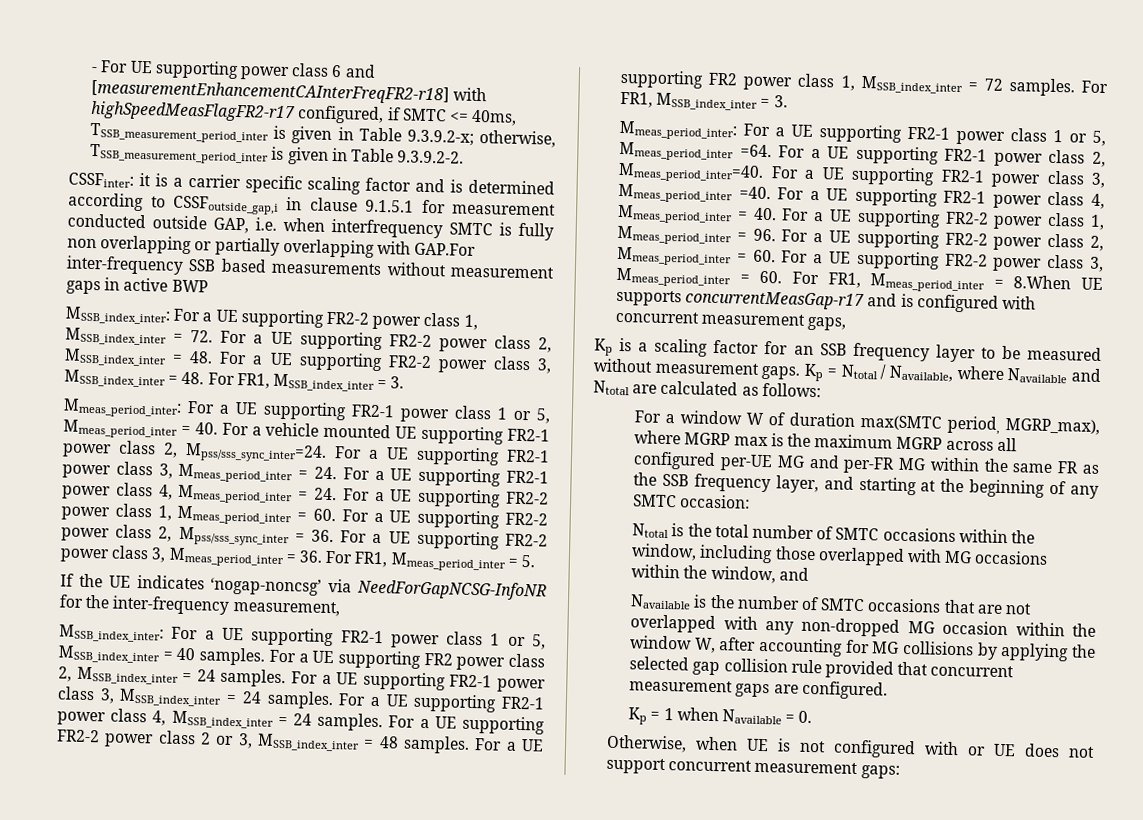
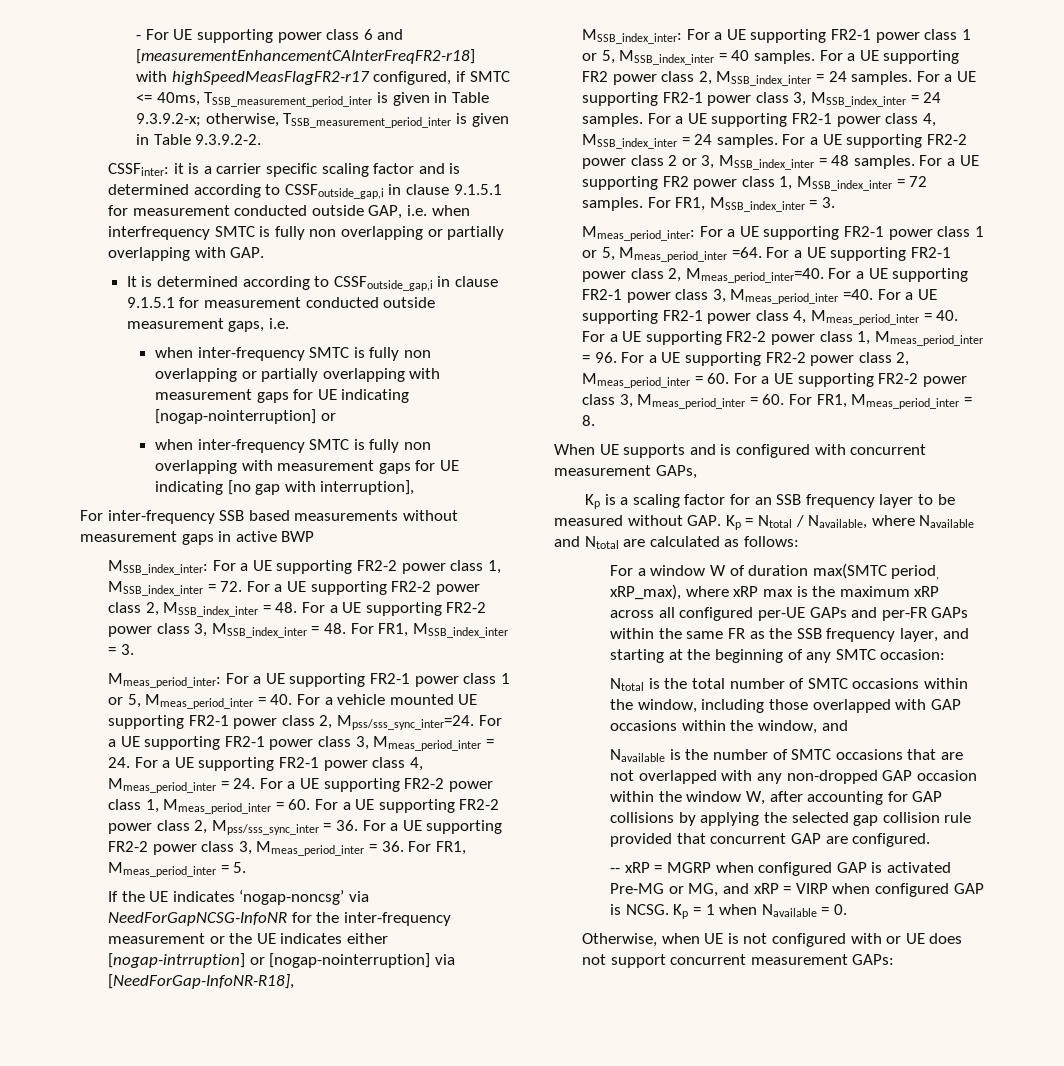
- CSSFinter: it is a carrier specific scaling factor and is determined according to CSSFoutside_gap,i in clause 9.1.5.1 for measurement conducted outside GAP, i.e. when interfrequency SMTC is fully non overlapping or partially overlapping with GAP.For inter-frequency SSB based measurements without measurement gaps in active BWP
+ CSSFinter: it is a carrier specific scaling factor and is determined according to CSSFoutside_gap,i in clause 9.1.5.1 for measurement conducted outside GAP, i.e. when interfrequency SMTC is fully non overlapping or partially overlapping with GAP.
+ It is determined according to CSSFoutside_gap,i in clause 9.1.5.1 for measurement conducted outside measurement gaps, i.e.
+ when inter-frequency SMTC is fully non overlapping or partially overlapping with measurement gaps for UE indicating [nogap-nointerruption] or
+ when inter-frequency SMTC is fully non overlapping with measurement gaps for UE indicating [no gap with interruption],
+ For inter-frequency SSB based measurements without measurement gaps in active BWP
- If the UE indicates ‘nogap-noncsg’ via NeedForGapNCSG-InfoNR for the inter-frequency measurement,
+ If the UE indicates ‘nogap-noncsg’ via NeedForGapNCSG-InfoNR for the inter-frequency measurement or the UE indicates either [nogap-intrruption] or [nogap-nointerruption] via [NeedForGap-InfoNR-R18],
- For a UE supporting FR2-1 power class 4, Mmeas_period_inter = 40. For a UE supporting FR2-2 power class 1, Mmeas_period_inter = 96. For a UE supporting FR2-2 power class 2, Mmeas_period_inter = 60. For a UE supporting FR2-2 power class 3, Mmeas_period_inter = 60. For FR1, Mmeas_period_inter = 8.When UE supports concurrentMeasGap-r17 and is configured with concurrent measurement gaps,
+ For a UE supporting FR2-1 power class 4, Mmeas_period_inter = 40. For a UE supporting FR2-2 power class 1, Mmeas_period_inter = 96. For a UE supporting FR2-2 power class 2, Mmeas_period_inter = 60. For a UE supporting FR2-2 power class 3, Mmeas_period_inter = 60. For FR1, Mmeas_period_inter = 8.
+ When UE supports and is configured with concurrent measurement GAPs,
- Kp is a scaling factor for an SSB frequency layer to be measured without measurement gaps. Kp = Ntotal / Navailable, where Navailable and Ntotal are calculated as follows:
+ Kp is a scaling factor for an SSB frequency layer to be measured without GAP. Kp = Ntotal / Navailable, where Navailable and Ntotal are calculated as follows:
- For a window W of duration max(SMTC period, MGRP_max), where MGRP max is the maximum MGRP across all configured per-UE MG and per-FR MG within the same FR as the SSB frequency layer, and starting at the beginning of any SMTC occasion:
+ For a window W of duration max(SMTC period, xRP_max), where xRP max is the maximum xRP across all configured per-UE GAPs and per-FR GAPs within the same FR as the SSB frequency layer, and starting at the beginning of any SMTC occasion:
- Ntotal is the total number of SMTC occasions within the window, including those overlapped with MG occasions within the window, and
+ Ntotal is the total number of SMTC occasions within the window, including those overlapped with GAP occasions within the window, and
- Navailable is the number of SMTC occasions that are not overlapped with any non-dropped MG occasion within the window W, after accounting for MG collisions by applying the selected gap collision rule provided that concurrent measurement gaps are configured.
+ Navailable is the number of SMTC occasions that are not overlapped with any non-dropped GAP occasion within the window W, after accounting for GAP collisions by applying the selected gap collision rule provided that concurrent GAP are configured.
+ -- xRP = MGRP when configured GAP is activated Pre-MG or MG, and xRP = VIRP when configured GAP is NCSG.
- Otherwise, when UE is not configured with or UE does not support concurrent measurement gaps:
+ Otherwise, when UE is not configured with or UE does not support concurrent measurement GAPs:

